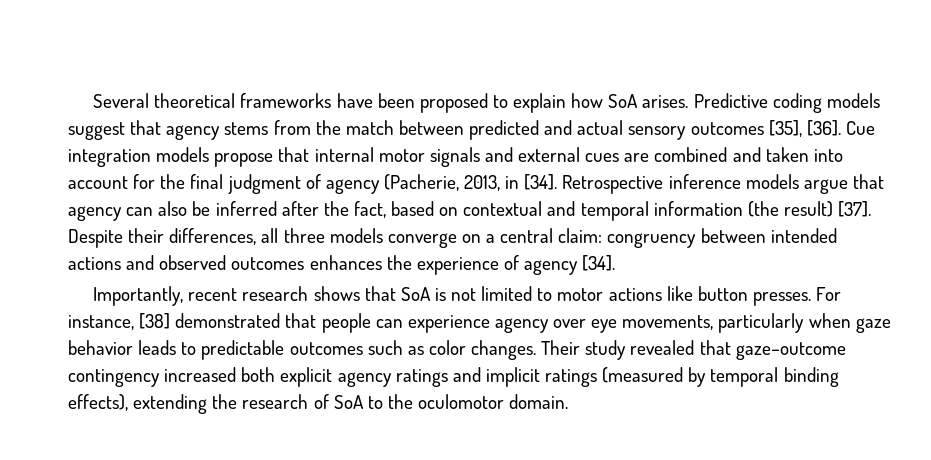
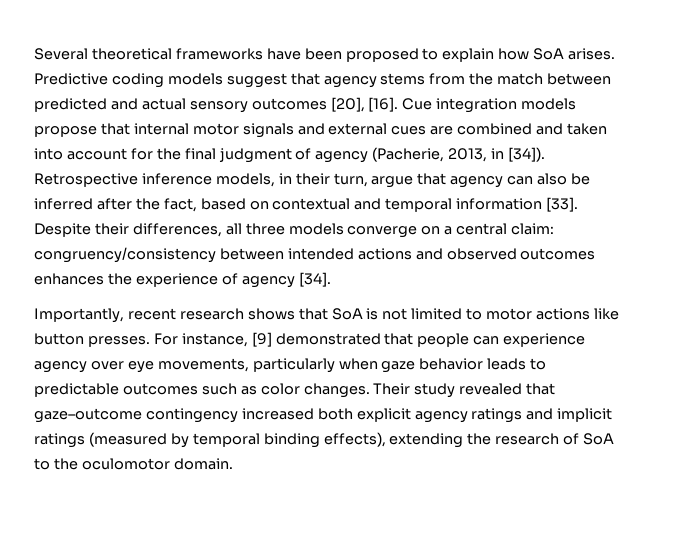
- Predictive coding models suggest that agency stems from the match between predicted and actual sensory outcomes [35], [36].
+ Predictive coding models suggest that agency stems from the match between predicted and actual sensory outcomes [20], [16].
- Cue integration models propose that internal motor signals and external cues are combined and taken into account for the final judgment of agency (Pacherie, 2013, in [34].
+ Cue integration models propose that internal motor signals and external cues are combined and taken into account for the final judgment of agency (Pacherie, 2013, in [34]).
- Retrospective inference models argue that agency can also be inferred after the fact, based on contextual and temporal information (the result) [37].
+ Retrospective inference models, in their turn, argue that agency can also be inferred after the fact, based on contextual and temporal information [33].
- Despite their differences, all three models converge on a central claim: congruency between intended actions and observed outcomes enhances the experience of agency [34].
+ Despite their differences, all three models converge on a central claim: congruency/consistency between intended actions and observed outcomes enhances the experience of agency [34].
- For instance, [38] demonstrated that people can experience agency over eye movements, particularly when gaze behavior leads to predictable outcomes such as color changes.
+ For instance, [9] demonstrated that people can experience agency over eye movements, particularly when gaze behavior leads to predictable outcomes such as color changes.

